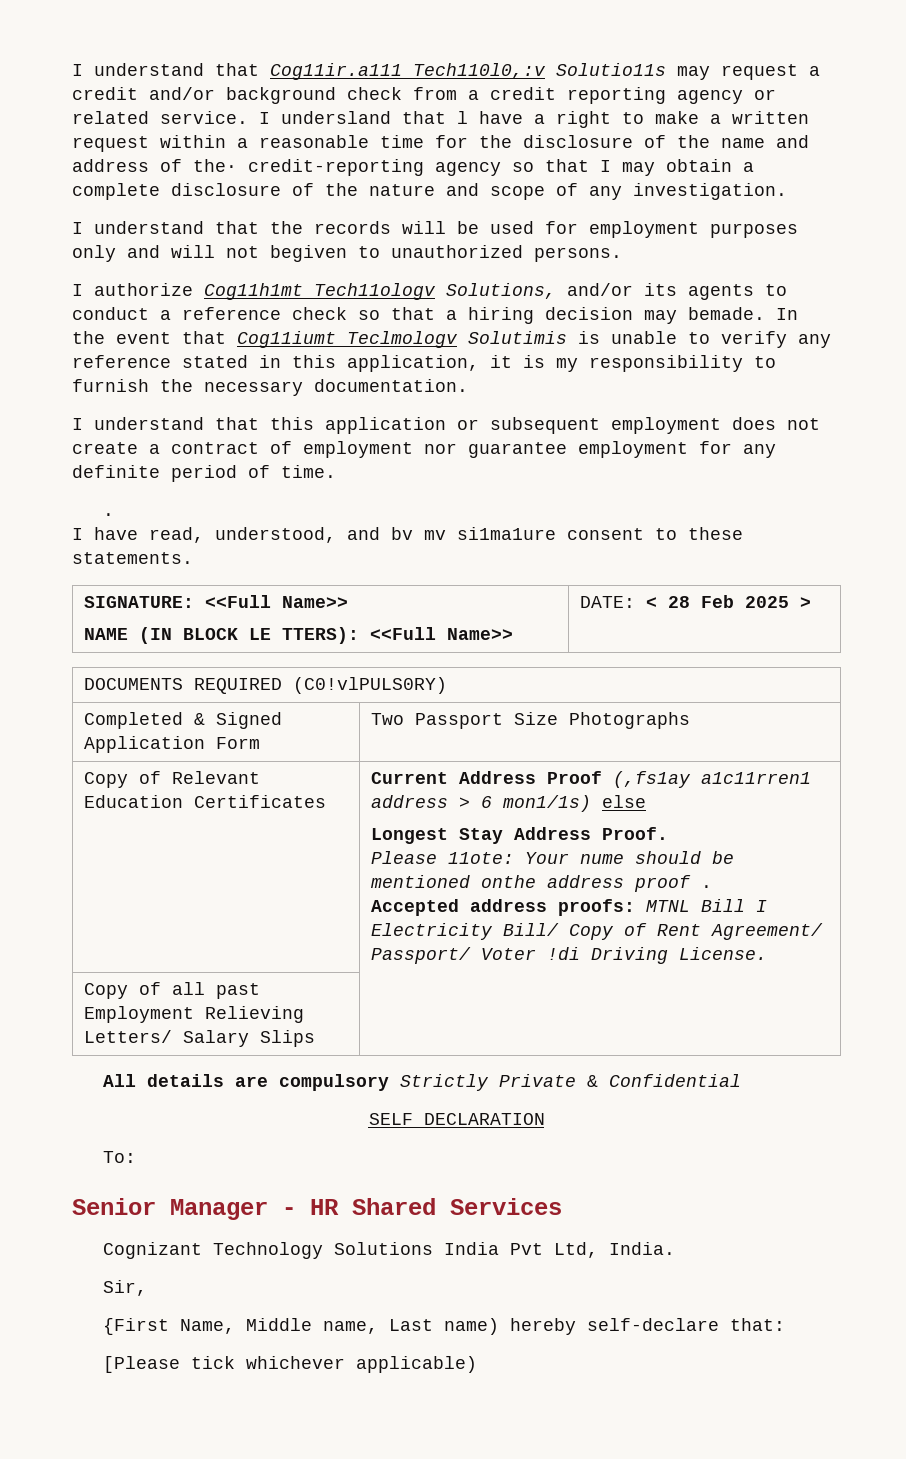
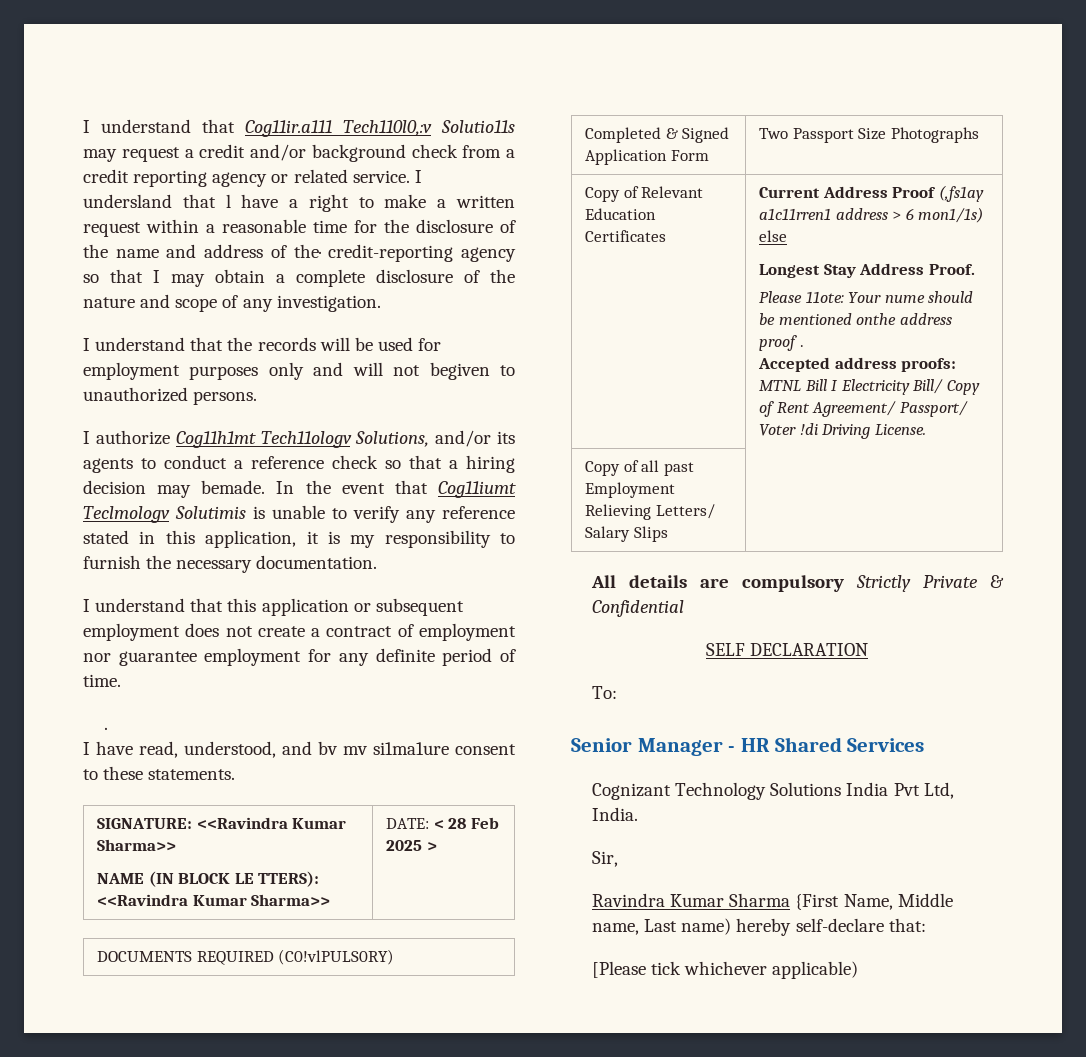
- SIGNATURE: <<Full Name>>
- NAME (IN BLOCK LE TTERS): <<Full Name>> | DATE: < 28 Feb 2025 >
+ SIGNATURE: <<Ravindra Kumar Sharma>>
+ NAME (IN BLOCK LE TTERS): <<Ravindra Kumar Sharma>> | DATE: < 28 Feb 2025 >
- {First Name, Middle name, Last name) hereby self-declare that:
+ Ravindra Kumar Sharma {First Name, Middle name, Last name) hereby self-declare that:

